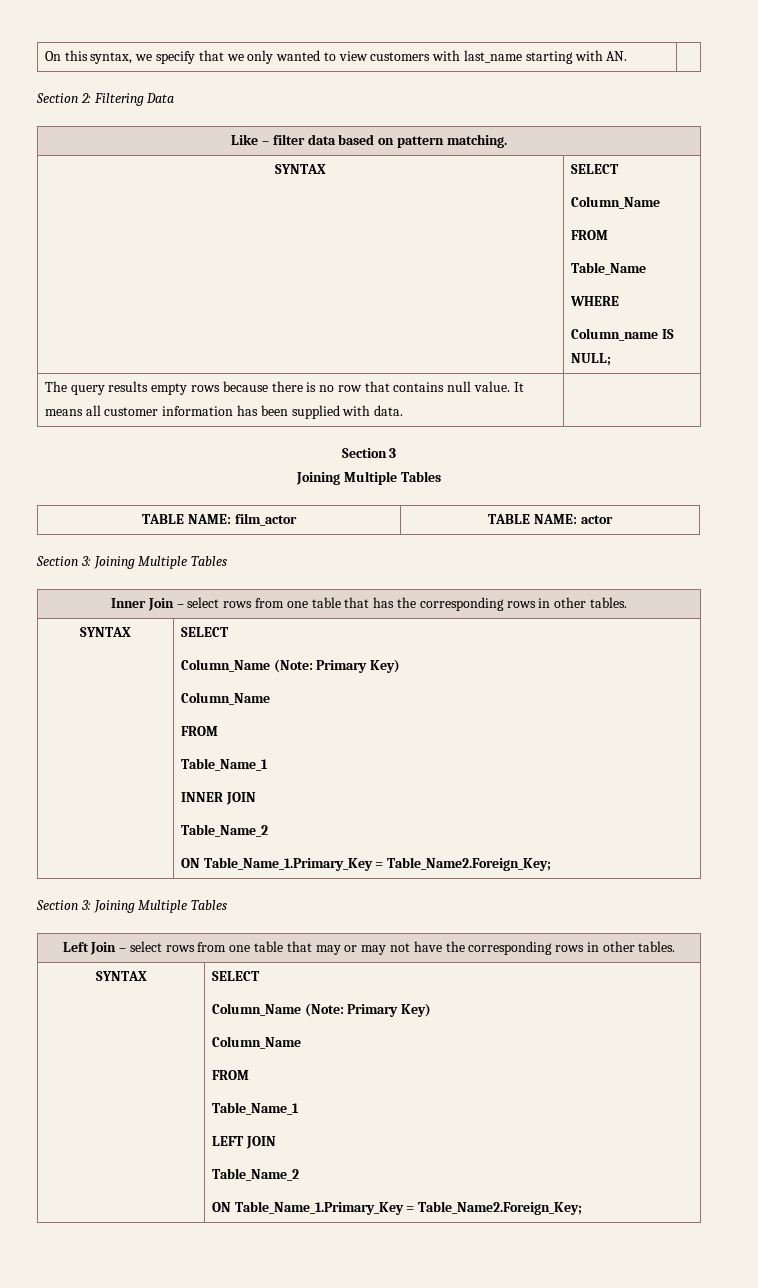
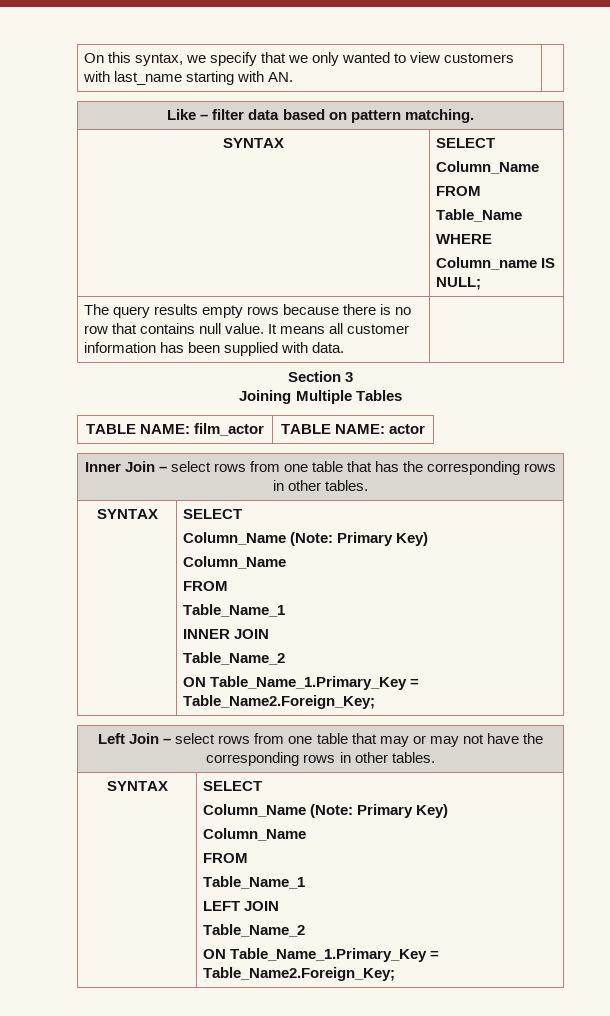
- Section 2: Filtering Data
  TABLE NAME: film_actor | TABLE NAME: actor
- Section 3: Joining Multiple Tables
  Inner Join – select rows from one table that has the corresponding rows in other tables.
  SYNTAX | SELECT
  Column_Name (Note: Primary Key)
  Column_Name
  FROM
  Table_Name_1
  INNER JOIN
  Table_Name_2
  ON Table_Name_1.Primary_Key = Table_Name2.Foreign_Key;
- Section 3: Joining Multiple Tables

